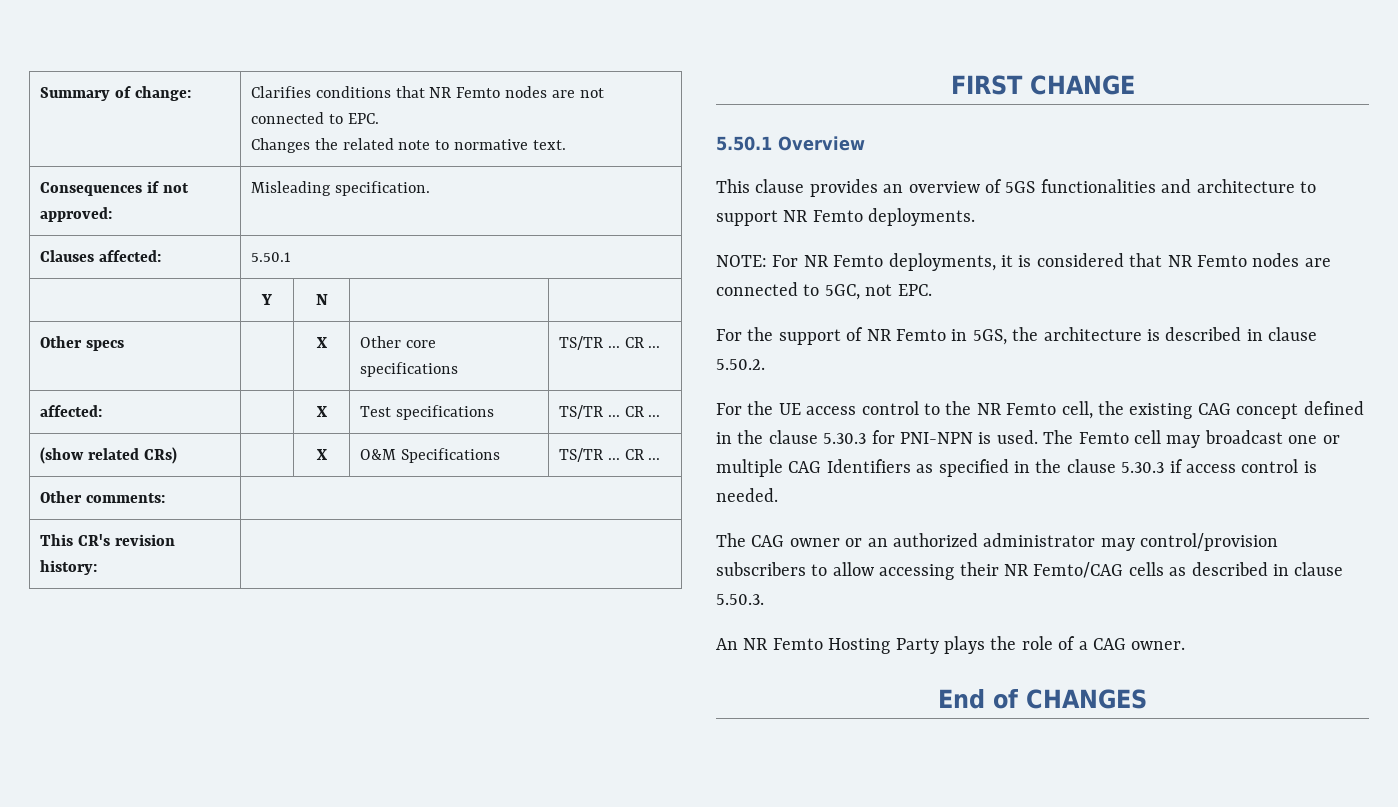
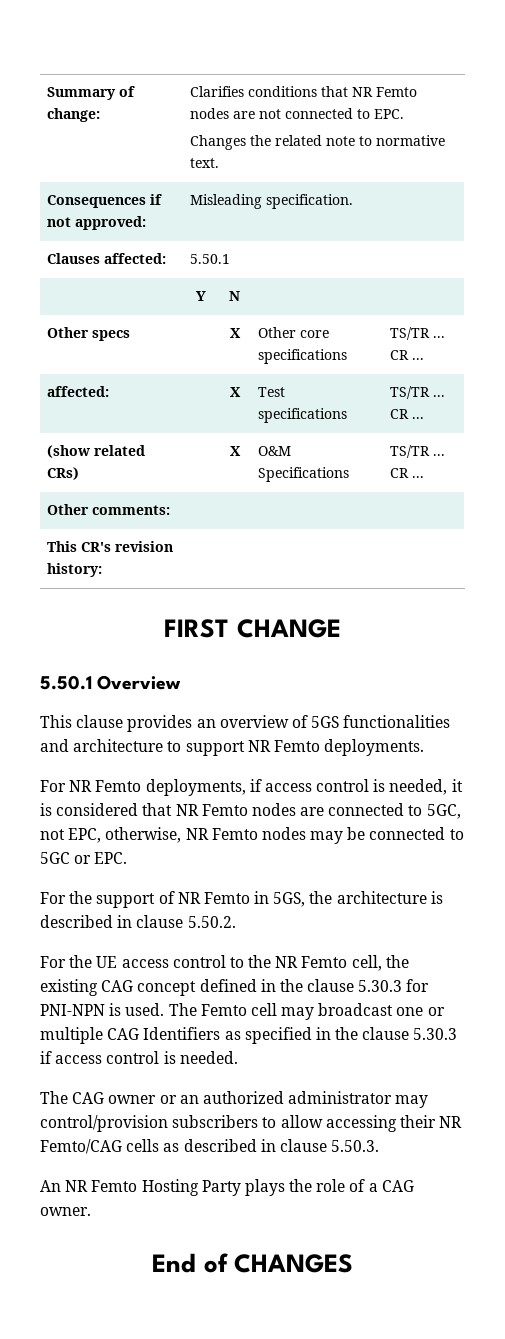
- NOTE: For NR Femto deployments, it is considered that NR Femto nodes are connected to 5GC, not EPC.
+ For NR Femto deployments, if access control is needed, it is considered that NR Femto nodes are connected to 5GC, not EPC, otherwise, NR Femto nodes may be connected to 5GC or EPC.

